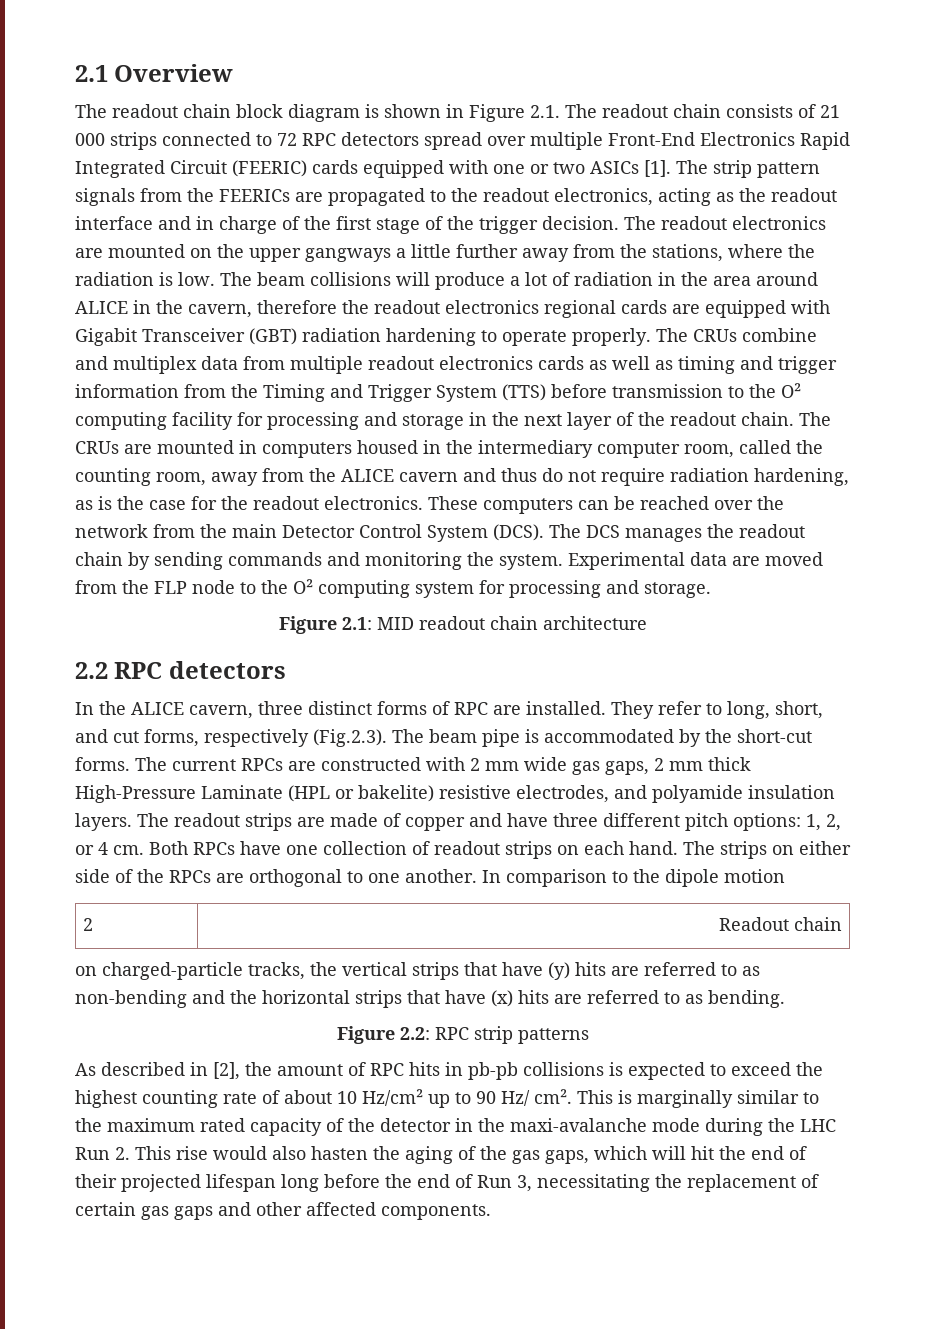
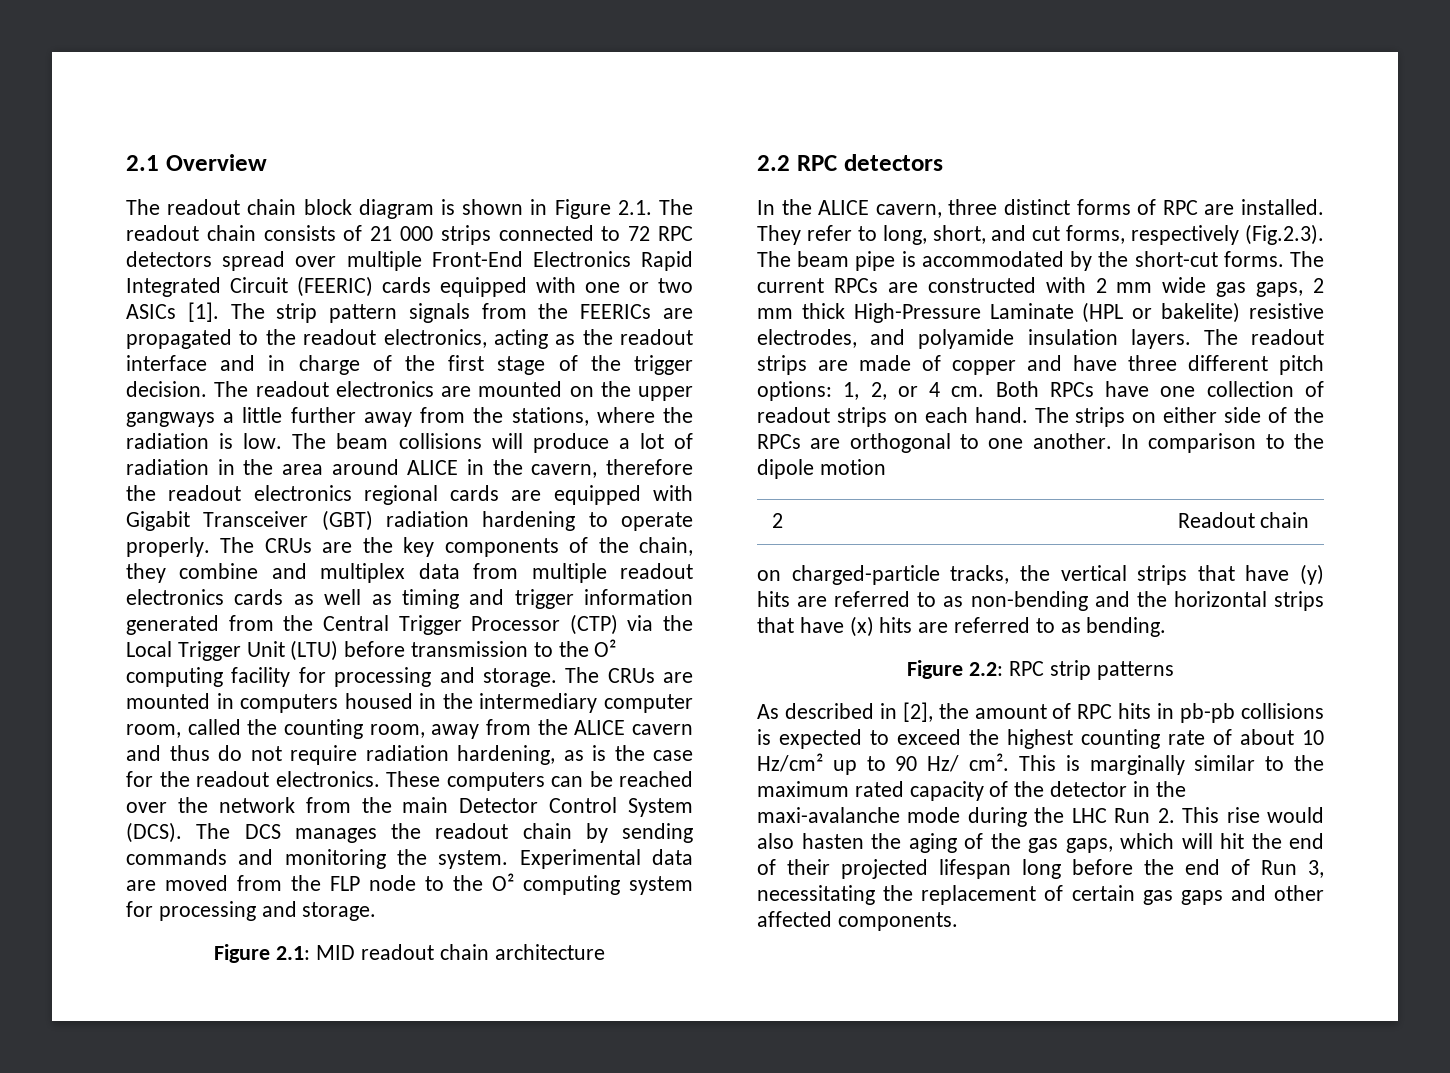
- The CRUs combine and multiplex data from multiple readout electronics cards as well as timing and trigger information from the Timing and Trigger System (TTS) before transmission to the O² computing facility for processing and storage in the next layer of the readout chain.
+ The CRUs are the key components of the chain, they combine and multiplex data from multiple readout electronics cards as well as timing and trigger information generated from the Central Trigger Processor (CTP) via the Local Trigger Unit (LTU) before transmission to the O² computing facility for processing and storage.

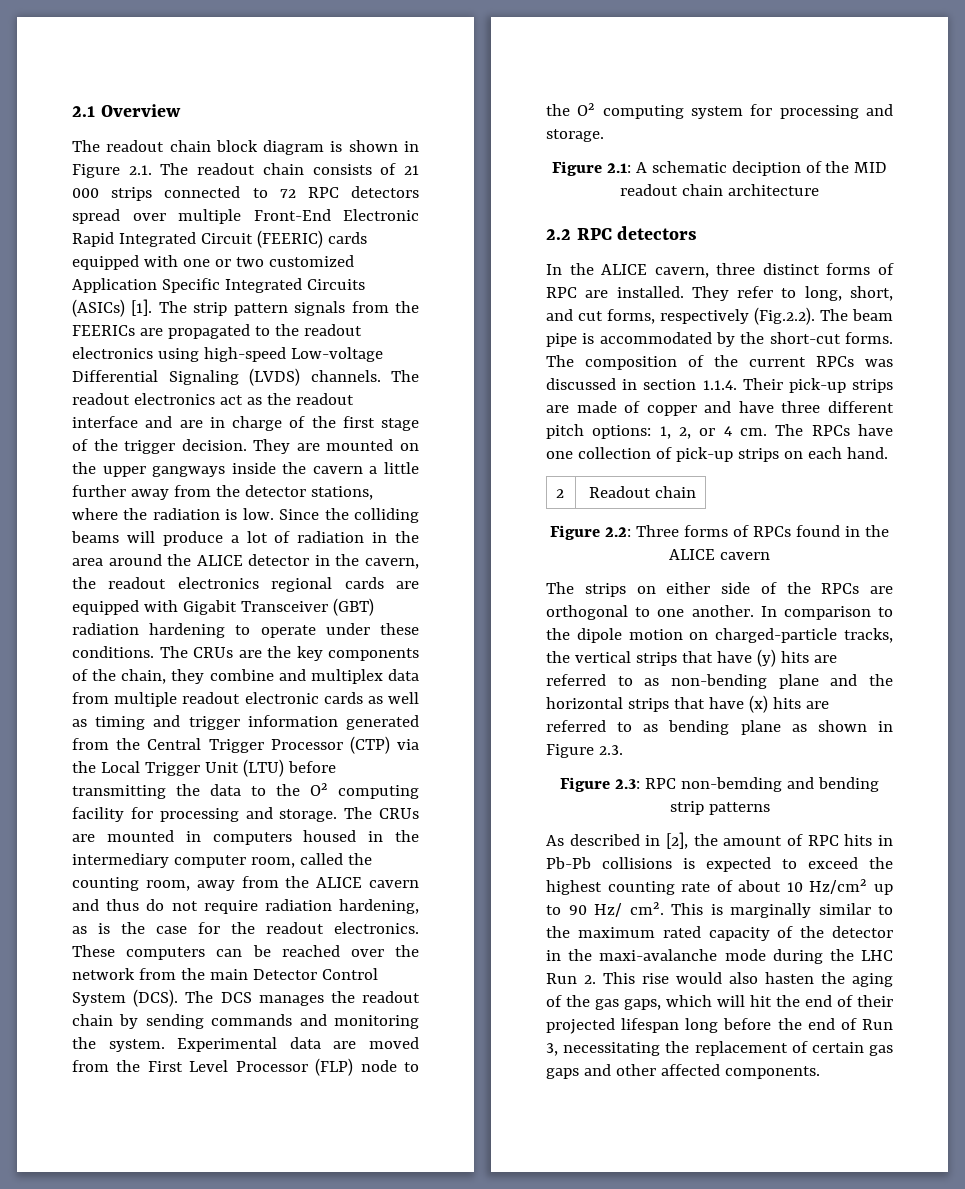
- The readout chain block diagram is shown in Figure 2.1. The readout chain consists of 21 000 strips connected to 72 RPC detectors spread over multiple Front-End Electronics Rapid Integrated Circuit (FEERIC) cards equipped with one or two ASICs [1].
+ The readout chain block diagram is shown in Figure 2.1. The readout chain consists of 21 000 strips connected to 72 RPC detectors spread over multiple Front-End Electronic Rapid Integrated Circuit (FEERIC) cards equipped with one or two customized Application Specific Integrated Circuits (ASICs) [1].
- The strip pattern signals from the FEERICs are propagated to the readout electronics, acting as the readout interface and in charge of the first stage of the trigger decision.
+ The strip pattern signals from the FEERICs are propagated to the readout electronics using high-speed Low-voltage Differential Signaling (LVDS) channels. The readout electronics act as the readout interface and are in charge of the first stage of the trigger decision.
- The readout electronics are mounted on the upper gangways a little further away from the stations, where the radiation is low.
+ They are mounted on the upper gangways inside the cavern a little further away from the detector stations, where the radiation is low.
- The beam collisions will produce a lot of radiation in the area around ALICE in the cavern, therefore the readout electronics regional cards are equipped with Gigabit Transceiver (GBT) radiation hardening to operate properly.
+ Since the colliding beams will produce a lot of radiation in the area around the ALICE detector in the cavern, the readout electronics regional cards are equipped with Gigabit Transceiver (GBT) radiation hardening to operate under these conditions.
- The CRUs are the key components of the chain, they combine and multiplex data from multiple readout electronics cards as well as timing and trigger information generated from the Central Trigger Processor (CTP) via the Local Trigger Unit (LTU) before transmission to the O² computing facility for processing and storage.
+ The CRUs are the key components of the chain, they combine and multiplex data from multiple readout electronic cards as well as timing and trigger information generated from the Central Trigger Processor (CTP) via the Local Trigger Unit (LTU) before transmitting the data to the O² computing facility for processing and storage.
- Experimental data are moved from the FLP node to the O² computing system for processing and storage.
+ Experimental data are moved from the First Level Processor (FLP) node to the O² computing system for processing and storage.
- Figure 2.1: MID readout chain architecture
+ Figure 2.1: A schematic deciption of the MID readout chain architecture
- They refer to long, short, and cut forms, respectively (Fig.2.3). The beam pipe is accommodated by the short-cut forms.
+ They refer to long, short, and cut forms, respectively (Fig.2.2). The beam pipe is accommodated by the short-cut forms.
- The current RPCs are constructed with 2 mm wide gas gaps, 2 mm thick High-Pressure Laminate (HPL or bakelite) resistive electrodes, and polyamide insulation layers. The readout strips are made of copper and have three different pitch options: 1, 2, or 4 cm.
+ The composition of the current RPCs was discussed in section 1.1.4. Their pick-up strips are made of copper and have three different pitch options: 1, 2, or 4 cm.
- Both RPCs have one collection of readout strips on each hand. The strips on either side of the RPCs are orthogonal to one another.
+ The RPCs have one collection of pick-up strips on each hand.
+ 2 | Readout chain
+ Figure 2.2: Three forms of RPCs found in the ALICE cavern
+ The strips on either side of the RPCs are orthogonal to one another.
- In comparison to the dipole motion
- 2 | Readout chain
- on charged-particle tracks, the vertical strips that have (y) hits are referred to as non-bending and the horizontal strips that have (x) hits are referred to as bending.
- Figure 2.2: RPC strip patterns
+ In comparison to the dipole motion on charged-particle tracks, the vertical strips that have (y) hits are referred to as non-bending plane and the horizontal strips that have (x) hits are referred to as bending plane as shown in Figure 2.3.
+ Figure 2.3: RPC non-bemding and bending strip patterns
- As described in [2], the amount of RPC hits in pb-pb collisions is expected to exceed the highest counting rate of about 10 Hz/cm² up to 90 Hz/ cm².
+ As described in [2], the amount of RPC hits in Pb-Pb collisions is expected to exceed the highest counting rate of about 10 Hz/cm² up to 90 Hz/ cm².

